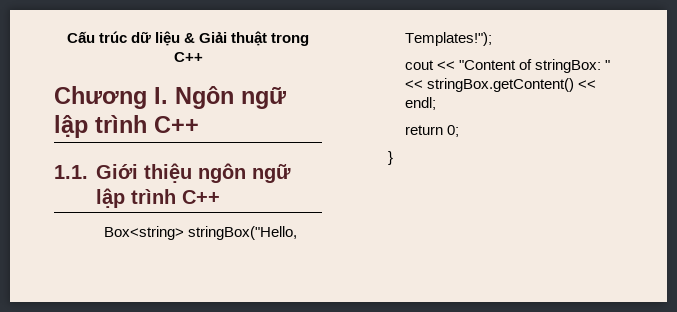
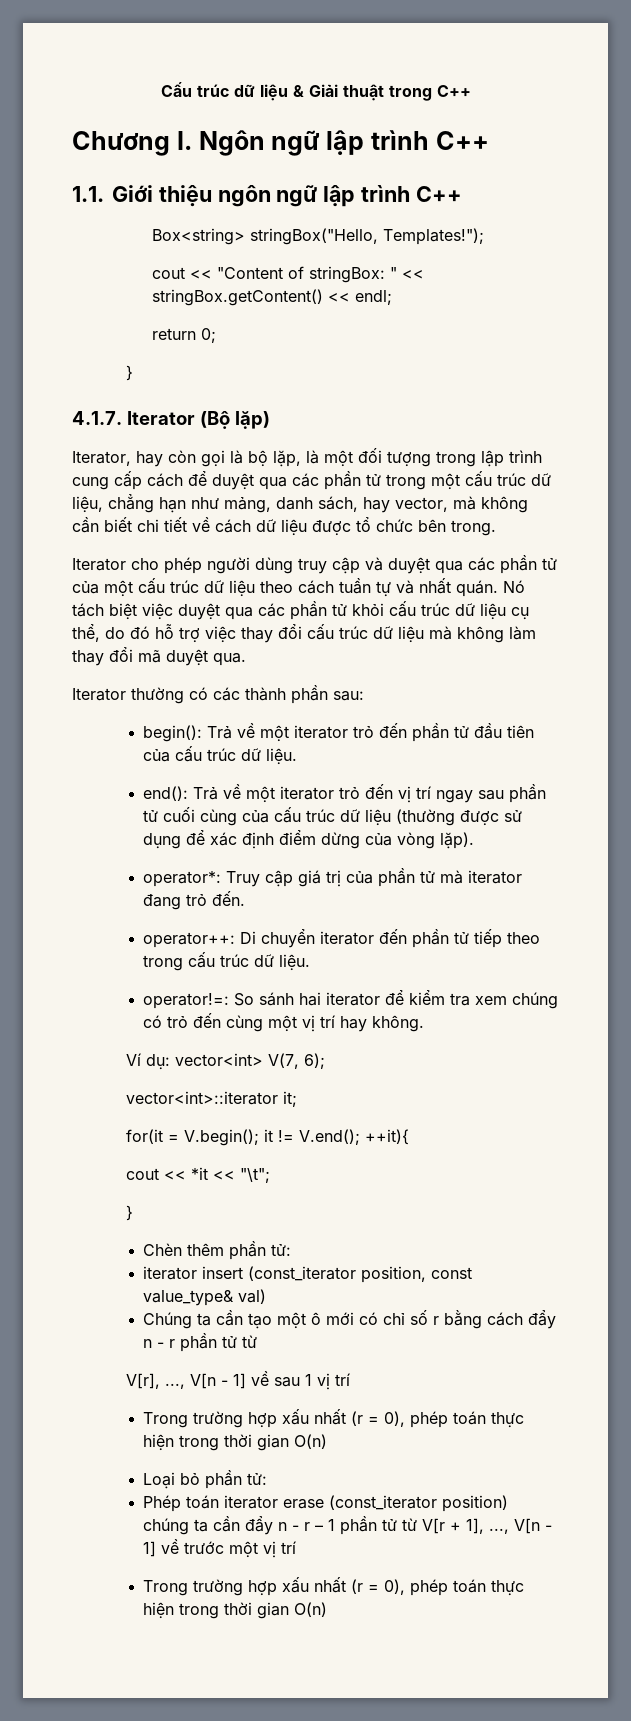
+ 4.1.7. Iterator (Bộ lặp)
+ Iterator, hay còn gọi là bộ lặp, là một đối tượng trong lập trình cung cấp cách để duyệt qua các phần tử trong một cấu trúc dữ liệu, chẳng hạn như mảng, danh sách, hay vector, mà không cần biết chi tiết về cách dữ liệu được tổ chức bên trong.
+ Iterator cho phép người dùng truy cập và duyệt qua các phần tử của một cấu trúc dữ liệu theo cách tuần tự và nhất quán. Nó tách biệt việc duyệt qua các phần tử khỏi cấu trúc dữ liệu cụ thể, do đó hỗ trợ việc thay đổi cấu trúc dữ liệu mà không làm thay đổi mã duyệt qua.
+ Iterator thường có các thành phần sau:
+ begin(): Trả về một iterator trỏ đến phần tử đầu tiên của cấu trúc dữ liệu.
+ end(): Trả về một iterator trỏ đến vị trí ngay sau phần tử cuối cùng của cấu trúc dữ liệu (thường được sử dụng để xác định điểm dừng của vòng lặp).
+ operator*: Truy cập giá trị của phần tử mà iterator đang trỏ đến.
+ operator++: Di chuyển iterator đến phần tử tiếp theo trong cấu trúc dữ liệu.
+ operator!=: So sánh hai iterator để kiểm tra xem chúng có trỏ đến cùng một vị trí hay không.
+ Ví dụ: vector<int> V(7, 6);
+ vector<int>::iterator it;
+ for(it = V.begin(); it != V.end(); ++it){
+ cout << *it << "\t";
+ }
+ Chèn thêm phần tử:
+ iterator insert (const_iterator position, const value_type& val)
+ Chúng ta cần tạo một ô mới có chỉ số r bằng cách đẩy n - r phần tử từ
+ V[r], ..., V[n - 1] về sau 1 vị trí
+ Trong trường hợp xấu nhất (r = 0), phép toán thực hiện trong thời gian O(n)
+ Loại bỏ phần tử:
+ Phép toán iterator erase (const_iterator position) chúng ta cần đẩy n - r – 1 phần tử từ V[r + 1], ..., V[n - 1] về trước một vị trí
+ Trong trường hợp xấu nhất (r = 0), phép toán thực hiện trong thời gian O(n)

